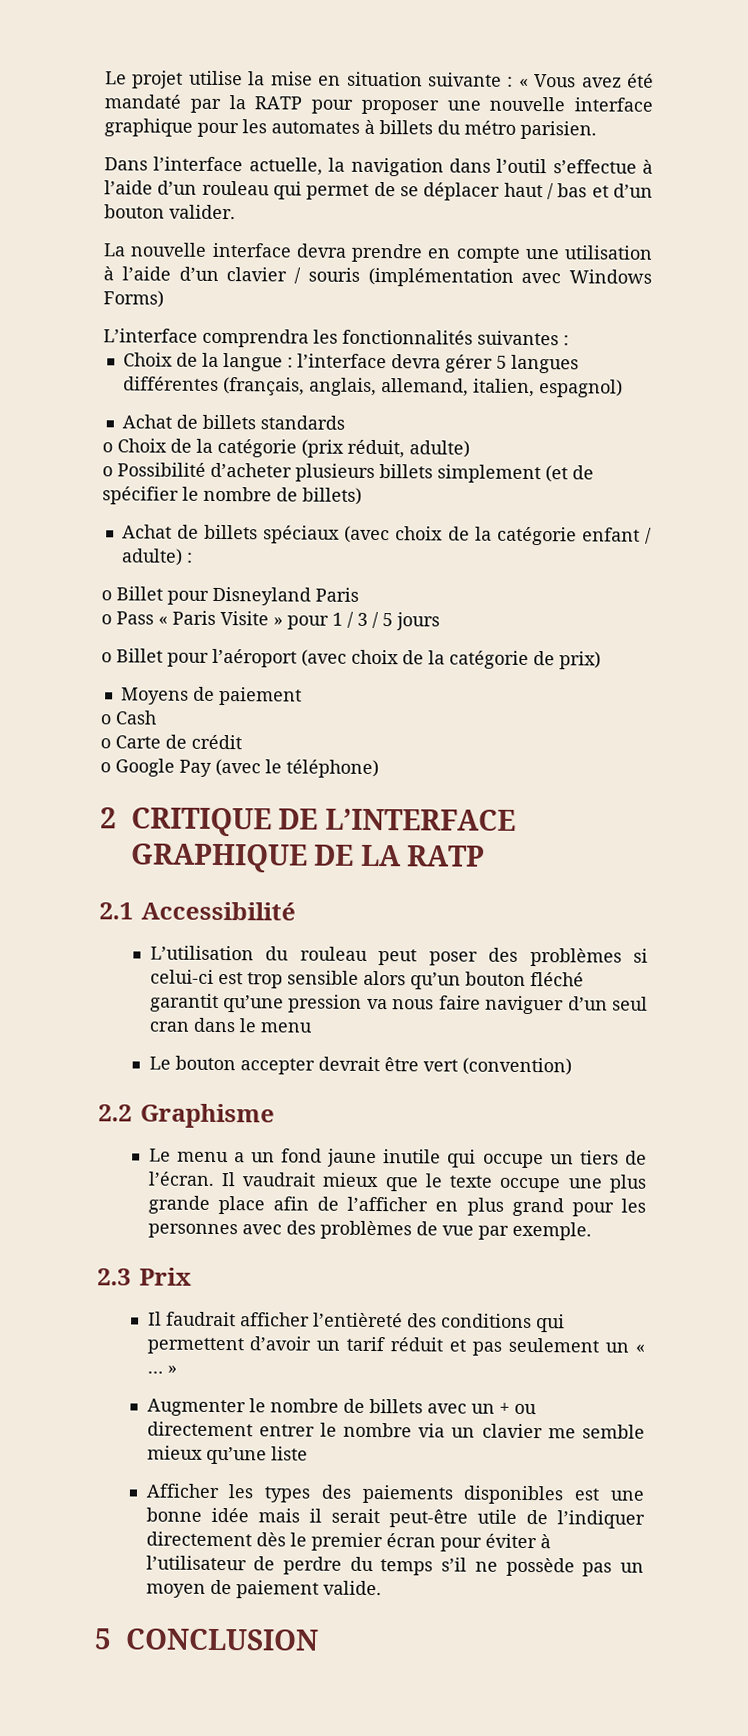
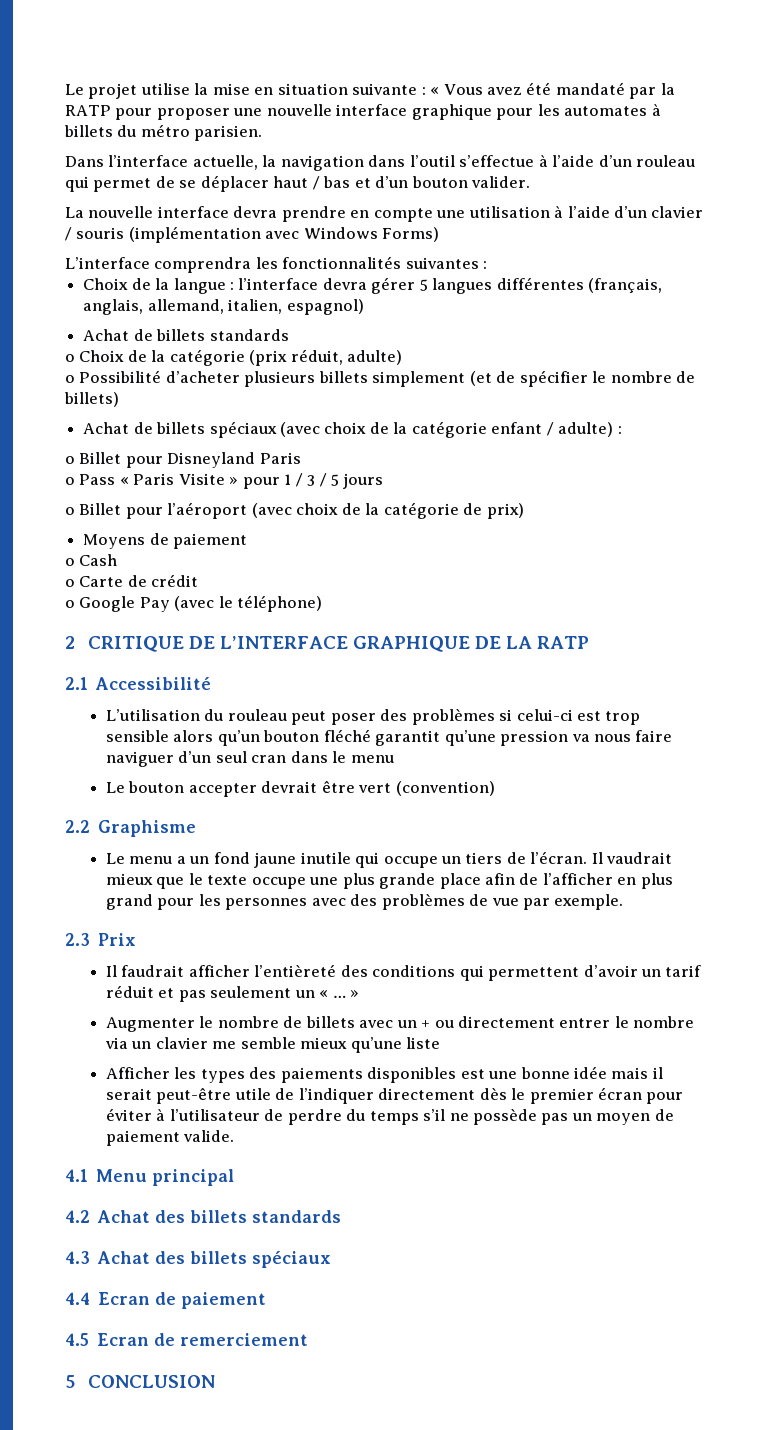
+ 4.1 Menu principal
+ 4.2 Achat des billets standards
+ 4.3 Achat des billets spéciaux
+ 4.4 Ecran de paiement
+ 4.5 Ecran de remerciement

